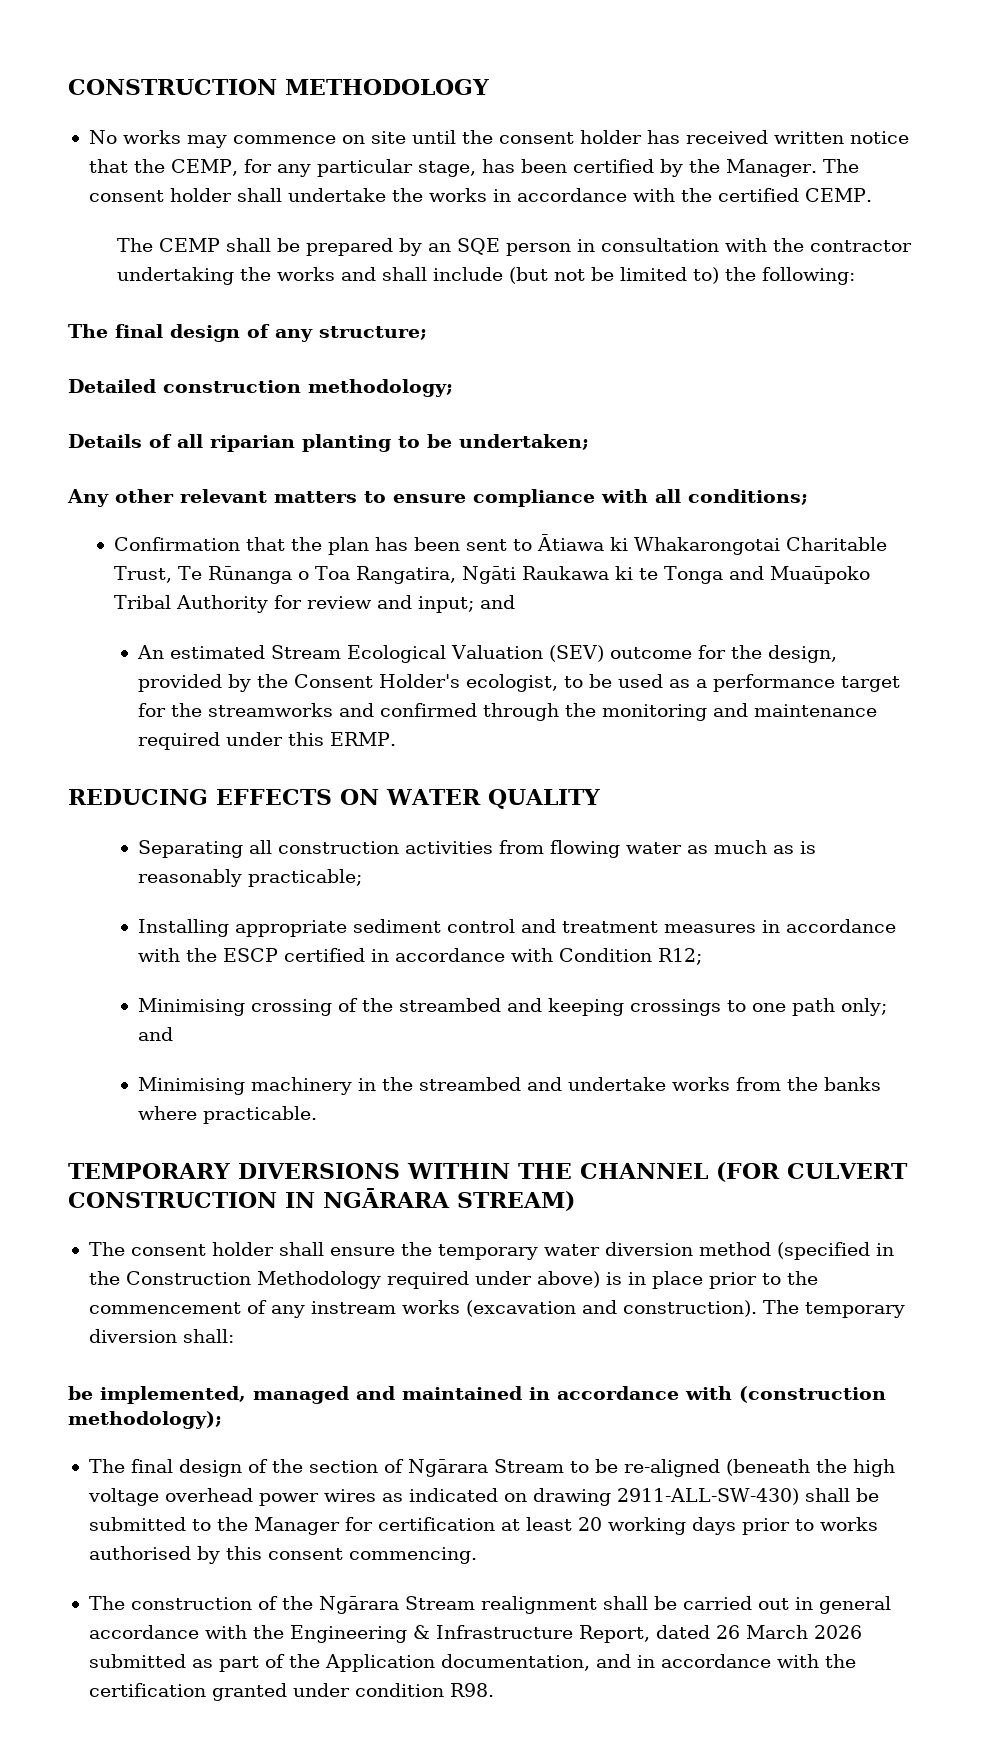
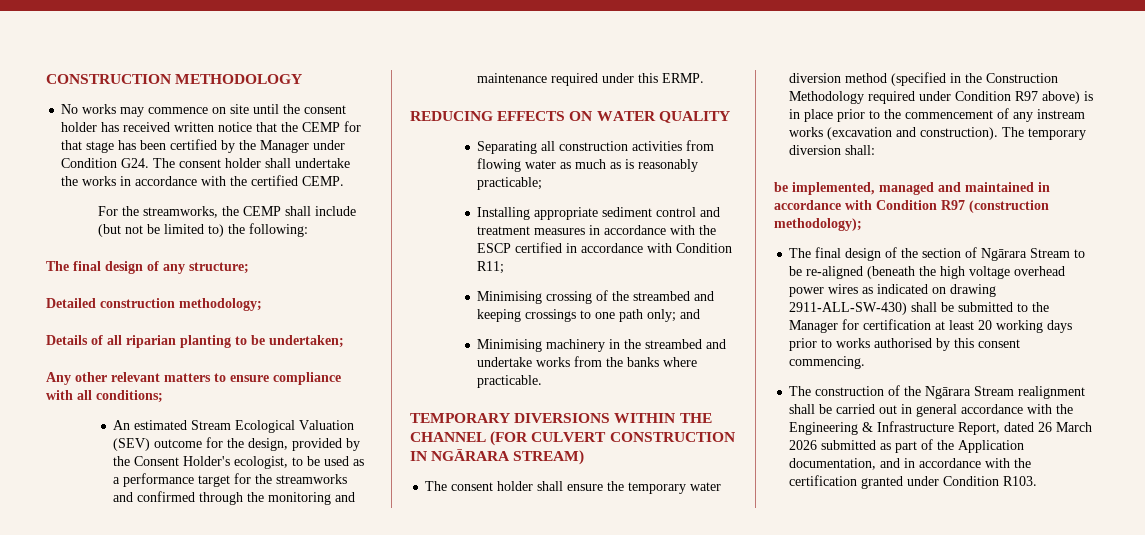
- No works may commence on site until the consent holder has received written notice that the CEMP, for any particular stage, has been certified by the Manager. The consent holder shall undertake the works in accordance with the certified CEMP.
+ No works may commence on site until the consent holder has received written notice that the CEMP for that stage has been certified by the Manager under Condition G24. The consent holder shall undertake the works in accordance with the certified CEMP.
- The CEMP shall be prepared by an SQE person in consultation with the contractor undertaking the works and shall include (but not be limited to) the following:
+ For the streamworks, the CEMP shall include (but not be limited to) the following:
- Confirmation that the plan has been sent to Ātiawa ki Whakarongotai Charitable Trust, Te Rūnanga o Toa Rangatira, Ngāti Raukawa ki te Tonga and Muaūpoko Tribal Authority for review and input; and
- Installing appropriate sediment control and treatment measures in accordance with the ESCP certified in accordance with Condition R12;
+ Installing appropriate sediment control and treatment measures in accordance with the ESCP certified in accordance with Condition R11;
- The consent holder shall ensure the temporary water diversion method (specified in the Construction Methodology required under above) is in place prior to the commencement of any instream works (excavation and construction).
+ The consent holder shall ensure the temporary water diversion method (specified in the Construction Methodology required under Condition R97 above) is in place prior to the commencement of any instream works (excavation and construction).
- be implemented, managed and maintained in accordance with (construction methodology);
+ be implemented, managed and maintained in accordance with Condition R97 (construction methodology);
- The construction of the Ngārara Stream realignment shall be carried out in general accordance with the Engineering & Infrastructure Report, dated 26 March 2026 submitted as part of the Application documentation, and in accordance with the certification granted under condition R98.
+ The construction of the Ngārara Stream realignment shall be carried out in general accordance with the Engineering & Infrastructure Report, dated 26 March 2026 submitted as part of the Application documentation, and in accordance with the certification granted under Condition R103.

